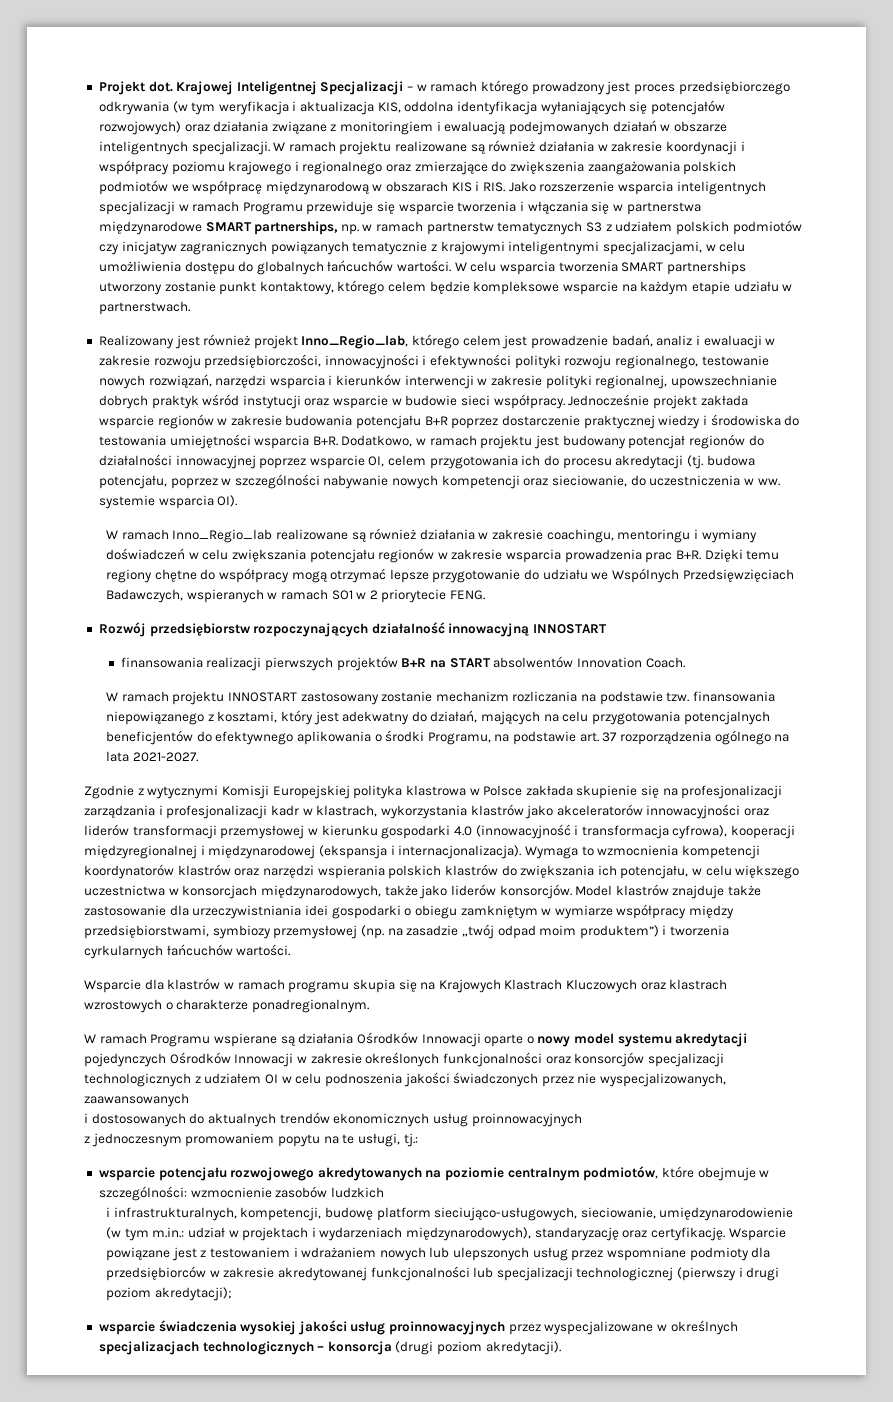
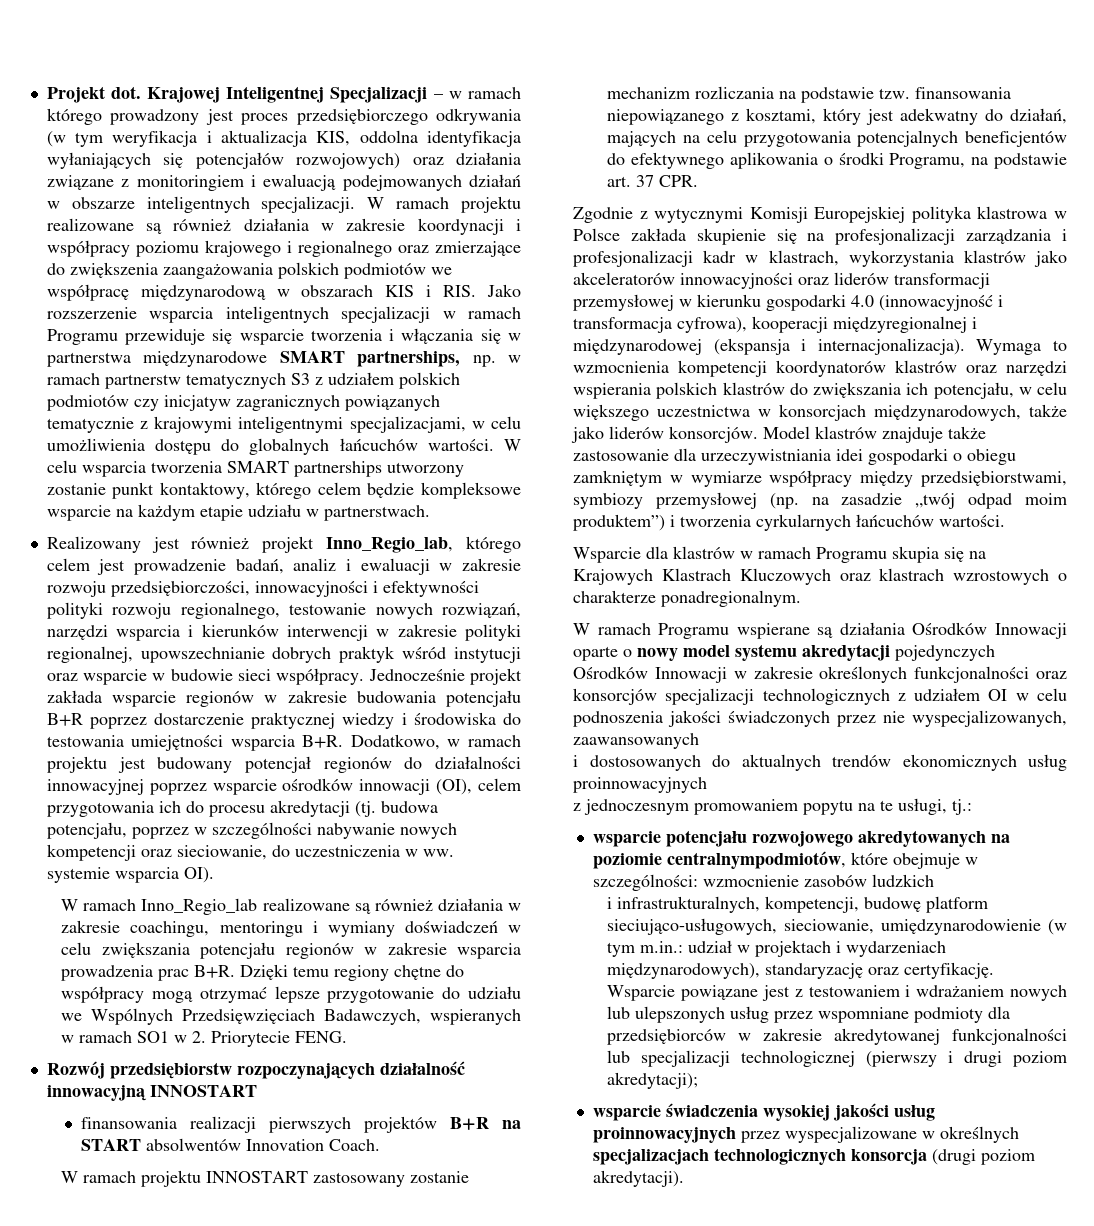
- Jednocześnie projekt zakłada wsparcie regionów w zakresie budowania potencjału B+R poprzez dostarczenie praktycznej wiedzy i środowiska do testowania umiejętności wsparcia B+R. Dodatkowo, w ramach projektu jest budowany potencjał regionów do działalności innowacyjnej poprzez wsparcie OI, celem przygotowania ich do procesu akredytacji (tj. budowa potencjału, poprzez w szczególności nabywanie nowych kompetencji oraz sieciowanie, do uczestniczenia w ww. systemie wsparcia OI).
+ Jednocześnie projekt zakłada wsparcie regionów w zakresie budowania potencjału B+R poprzez dostarczenie praktycznej wiedzy i środowiska do testowania umiejętności wsparcia B+R. Dodatkowo, w ramach projektu jest budowany potencjał regionów do działalności innowacyjnej poprzez wsparcie ośrodków innowacji (OI), celem przygotowania ich do procesu akredytacji (tj. budowa potencjału, poprzez w szczególności nabywanie nowych kompetencji oraz sieciowanie, do uczestniczenia w ww. systemie wsparcia OI).
- W ramach Inno_Regio_lab realizowane są również działania w zakresie coachingu, mentoringu i wymiany doświadczeń w celu zwiększania potencjału regionów w zakresie wsparcia prowadzenia prac B+R. Dzięki temu regiony chętne do współpracy mogą otrzymać lepsze przygotowanie do udziału we Wspólnych Przedsięwzięciach Badawczych, wspieranych w ramach SO1 w 2 priorytecie FENG.
+ W ramach Inno_Regio_lab realizowane są również działania w zakresie coachingu, mentoringu i wymiany doświadczeń w celu zwiększania potencjału regionów w zakresie wsparcia prowadzenia prac B+R. Dzięki temu regiony chętne do współpracy mogą otrzymać lepsze przygotowanie do udziału we Wspólnych Przedsięwzięciach Badawczych, wspieranych w ramach SO1 w 2. Priorytecie FENG.
- W ramach projektu INNOSTART zastosowany zostanie mechanizm rozliczania na podstawie tzw. finansowania niepowiązanego z kosztami, który jest adekwatny do działań, mających na celu przygotowania potencjalnych beneficjentów do efektywnego aplikowania o środki Programu, na podstawie art. 37 rozporządzenia ogólnego na lata 2021-2027.
+ W ramach projektu INNOSTART zastosowany zostanie mechanizm rozliczania na podstawie tzw. finansowania niepowiązanego z kosztami, który jest adekwatny do działań, mających na celu przygotowania potencjalnych beneficjentów do efektywnego aplikowania o środki Programu, na podstawie art. 37 CPR.
- Wsparcie dla klastrów w ramach programu skupia się na Krajowych Klastrach Kluczowych oraz klastrach wzrostowych o charakterze ponadregionalnym.
+ Wsparcie dla klastrów w ramach Programu skupia się na Krajowych Klastrach Kluczowych oraz klastrach wzrostowych o charakterze ponadregionalnym.
- wsparcie potencjału rozwojowego akredytowanych na poziomie centralnym podmiotów, które obejmuje w szczególności: wzmocnienie zasobów ludzkich
+ wsparcie potencjału rozwojowego akredytowanych na poziomie centralnympodmiotów, które obejmuje w szczególności: wzmocnienie zasobów ludzkich
- wsparcie świadczenia wysokiej jakości usług proinnowacyjnych przez wyspecjalizowane w określnych specjalizacjach technologicznych – konsorcja (drugi poziom akredytacji).
+ wsparcie świadczenia wysokiej jakości usług proinnowacyjnych przez wyspecjalizowane w określnych specjalizacjach technologicznych konsorcja (drugi poziom akredytacji).

